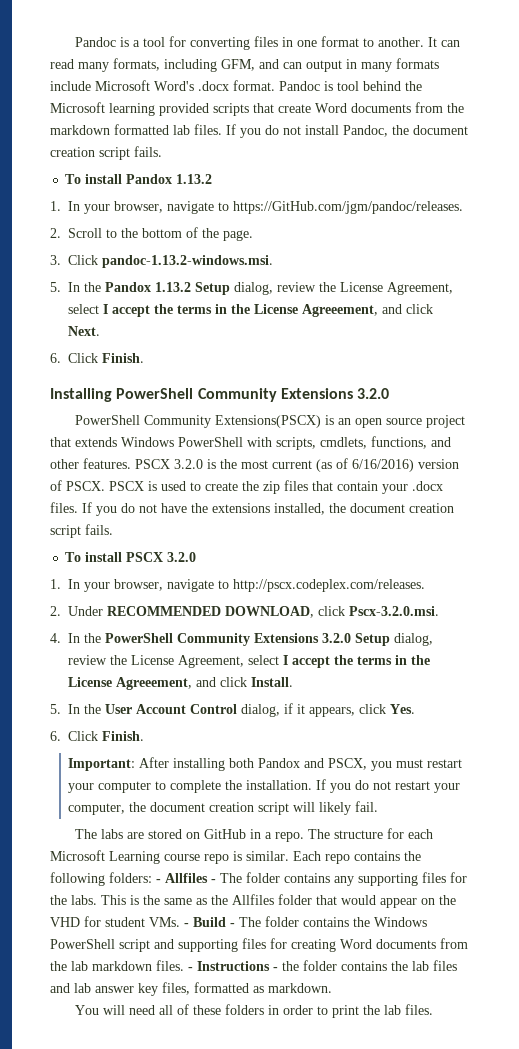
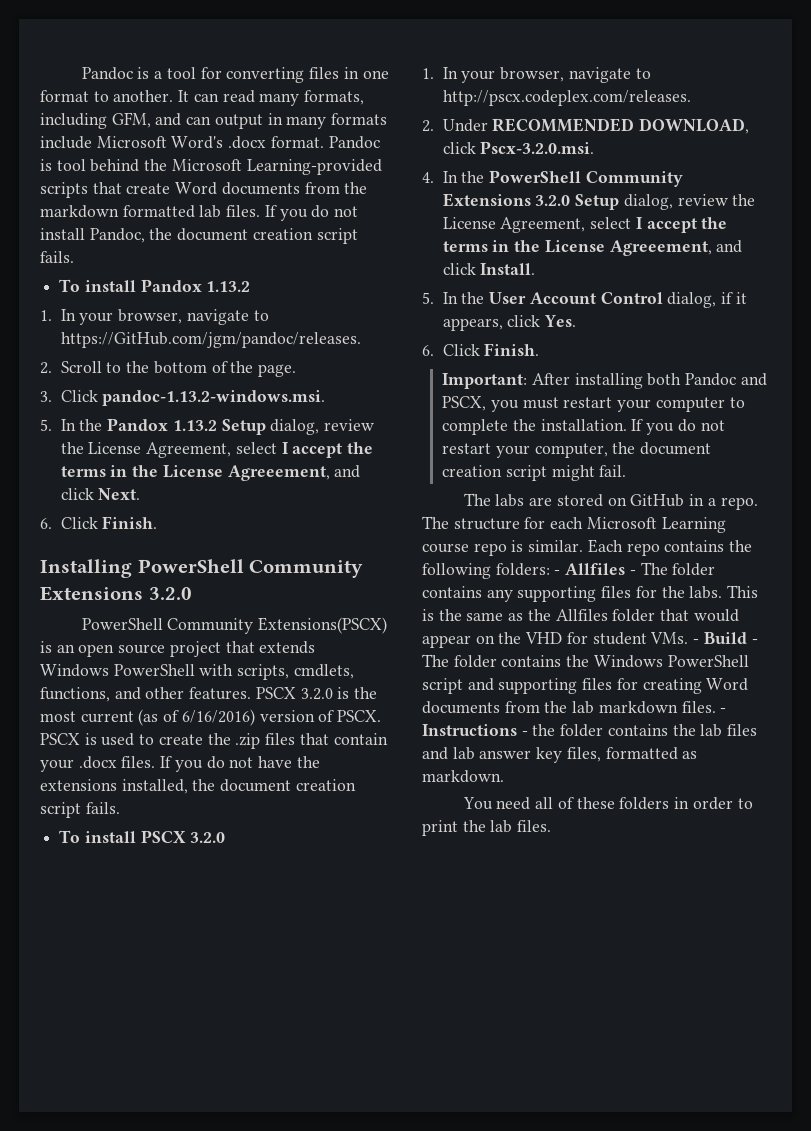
- Pandoc is tool behind the Microsoft learning provided scripts that create Word documents from the markdown formatted lab files.
+ Pandoc is tool behind the Microsoft Learning-provided scripts that create Word documents from the markdown formatted lab files.
- PSCX is used to create the zip files that contain your .docx files.
+ PSCX is used to create the .zip files that contain your .docx files.
- Important: After installing both Pandox and PSCX, you must restart your computer to complete the installation.
+ Important: After installing both Pandoc and PSCX, you must restart your computer to complete the installation.
- If you do not restart your computer, the document creation script will likely fail.
+ If you do not restart your computer, the document creation script might fail.
- You will need all of these folders in order to print the lab files.
+ You need all of these folders in order to print the lab files.

